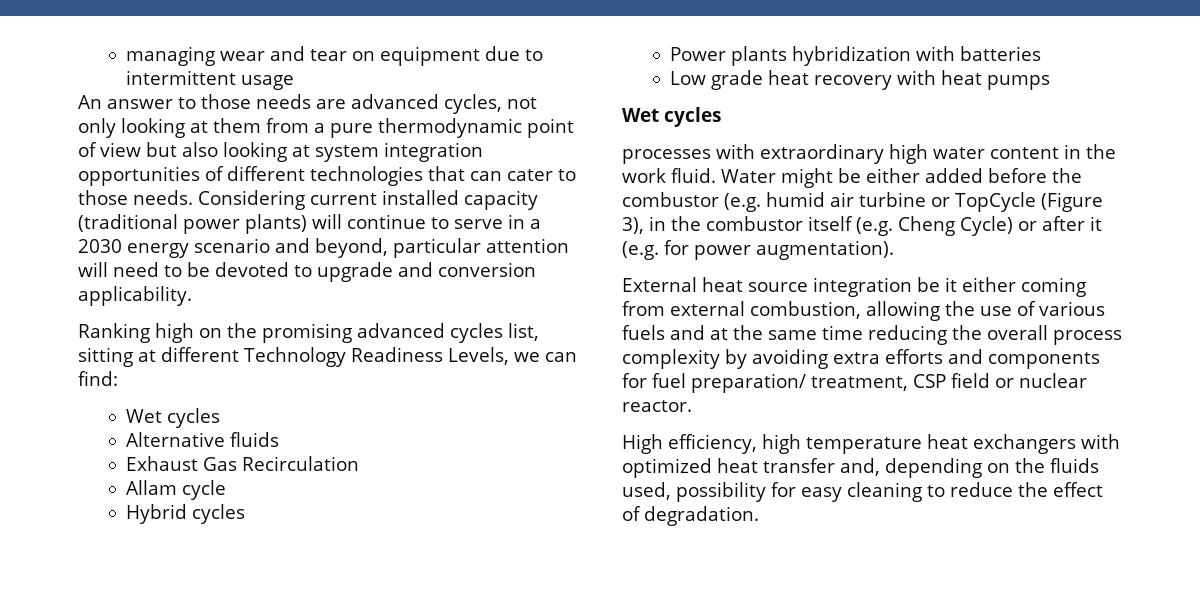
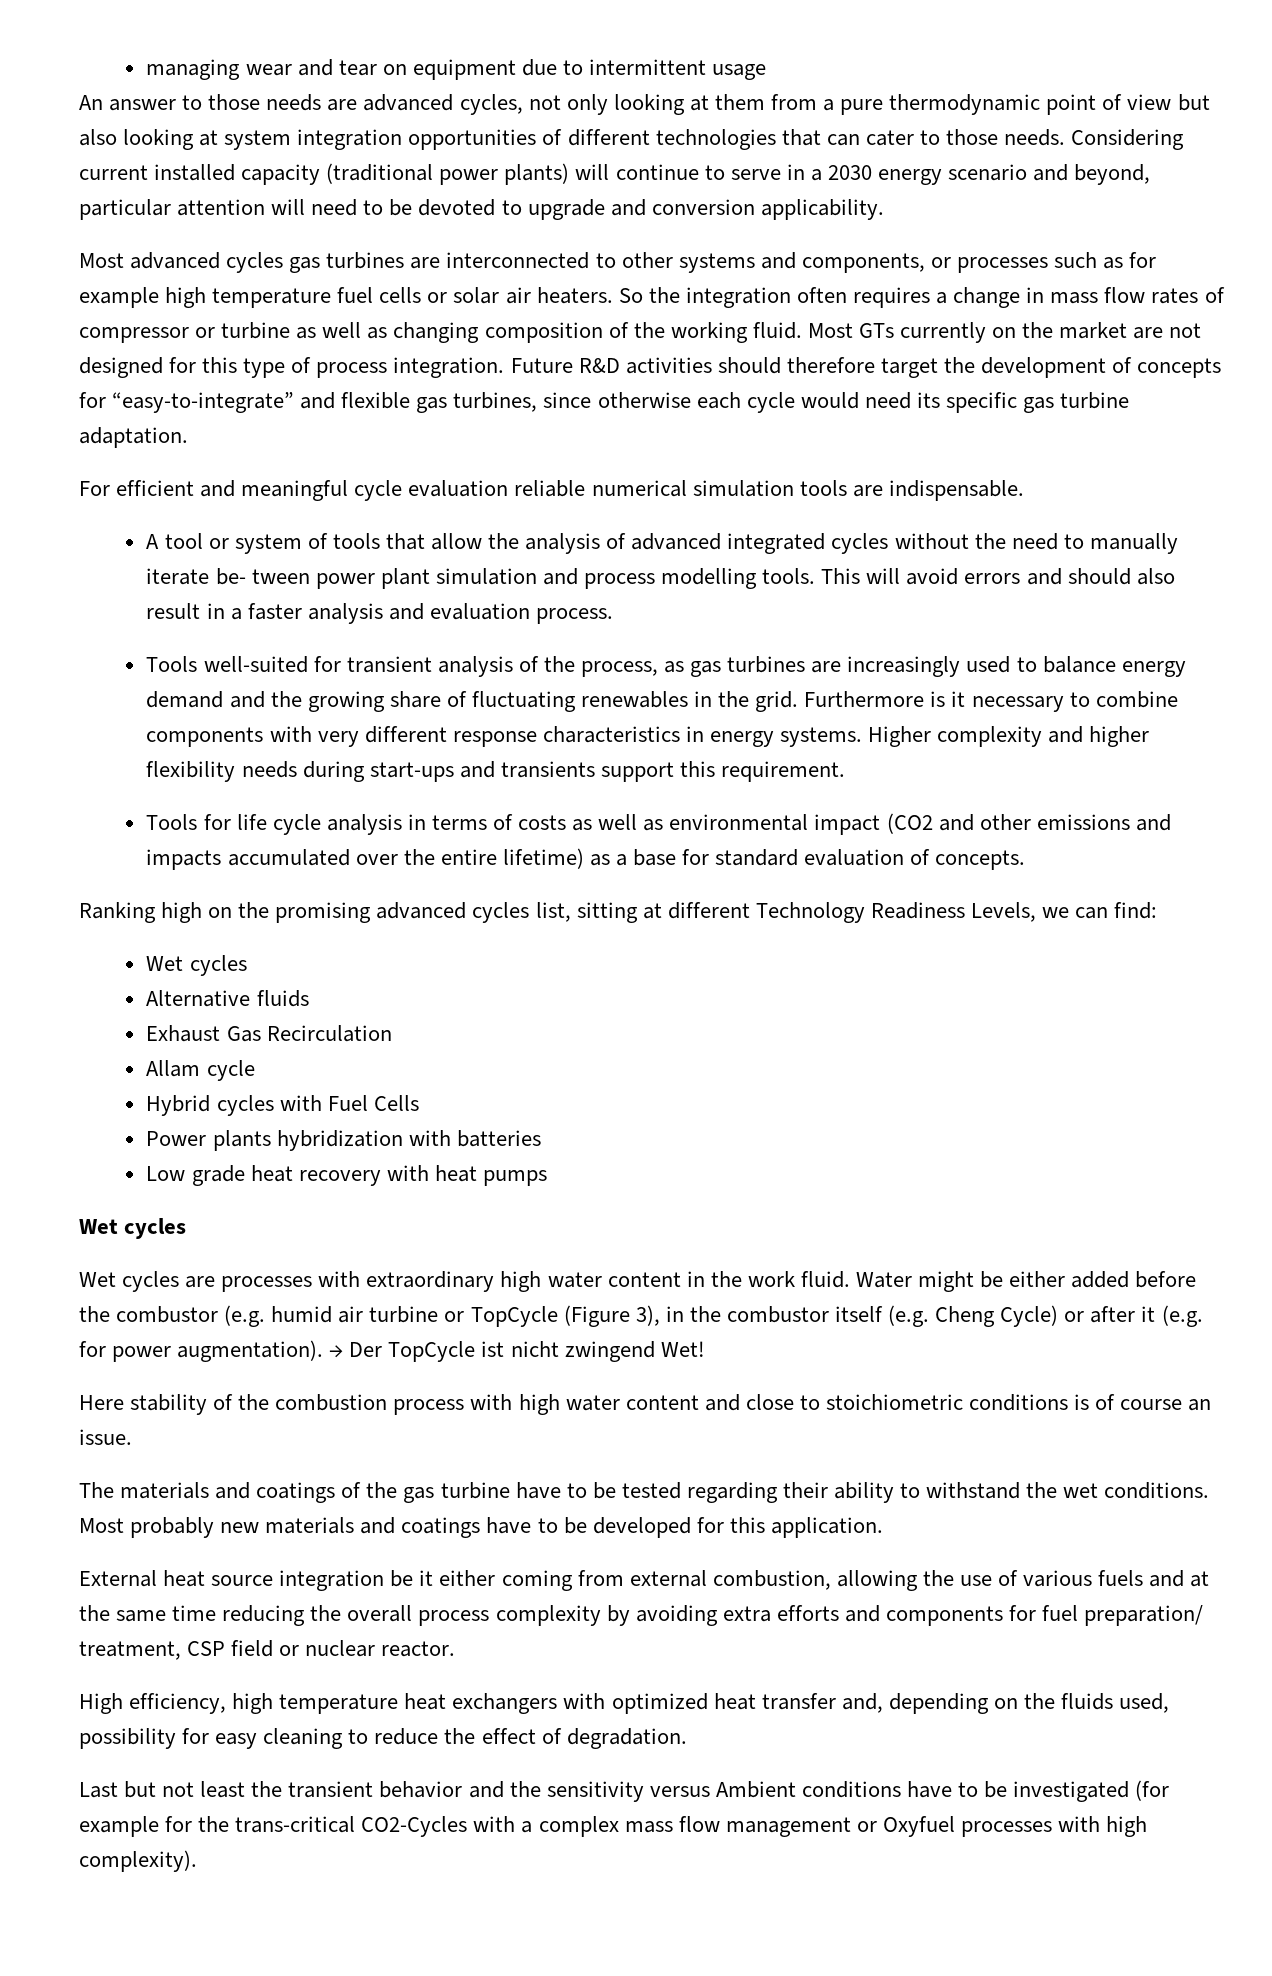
+ Most advanced cycles gas turbines are interconnected to other systems and components, or processes such as for example high temperature fuel cells or solar air heaters. So the integration often requires a change in mass flow rates of compressor or turbine as well as changing composition of the working fluid. Most GTs currently on the market are not designed for this type of process integration. Future R&D activities should therefore target the development of concepts for “easy-to-integrate” and flexible gas turbines, since otherwise each cycle would need its specific gas turbine adaptation.
+ For efficient and meaningful cycle evaluation reliable numerical simulation tools are indispensable.
+ A tool or system of tools that allow the analysis of advanced integrated cycles without the need to manually iterate be- tween power plant simulation and process modelling tools. This will avoid errors and should also result in a faster analysis and evaluation process.
+ Tools well-suited for transient analysis of the process, as gas turbines are increasingly used to balance energy demand and the growing share of fluctuating renewables in the grid. Furthermore is it necessary to combine components with very different response characteristics in energy systems. Higher complexity and higher flexibility needs during start-ups and transients support this requirement.
+ Tools for life cycle analysis in terms of costs as well as environmental impact (CO2 and other emissions and impacts accumulated over the entire lifetime) as a base for standard evaluation of concepts.
- Hybrid cycles
+ Hybrid cycles with Fuel Cells
- processes with extraordinary high water content in the work fluid.
+ Wet cycles are processes with extraordinary high water content in the work fluid.
+ → Der TopCycle ist nicht zwingend Wet!
+ Here stability of the combustion process with high water content and close to stoichiometric conditions is of course an issue.
+ The materials and coatings of the gas turbine have to be tested regarding their ability to withstand the wet conditions. Most probably new materials and coatings have to be developed for this application.
+ Last but not least the transient behavior and the sensitivity versus Ambient conditions have to be investigated (for example for the trans-critical CO2-Cycles with a complex mass flow management or Oxyfuel processes with high complexity).

